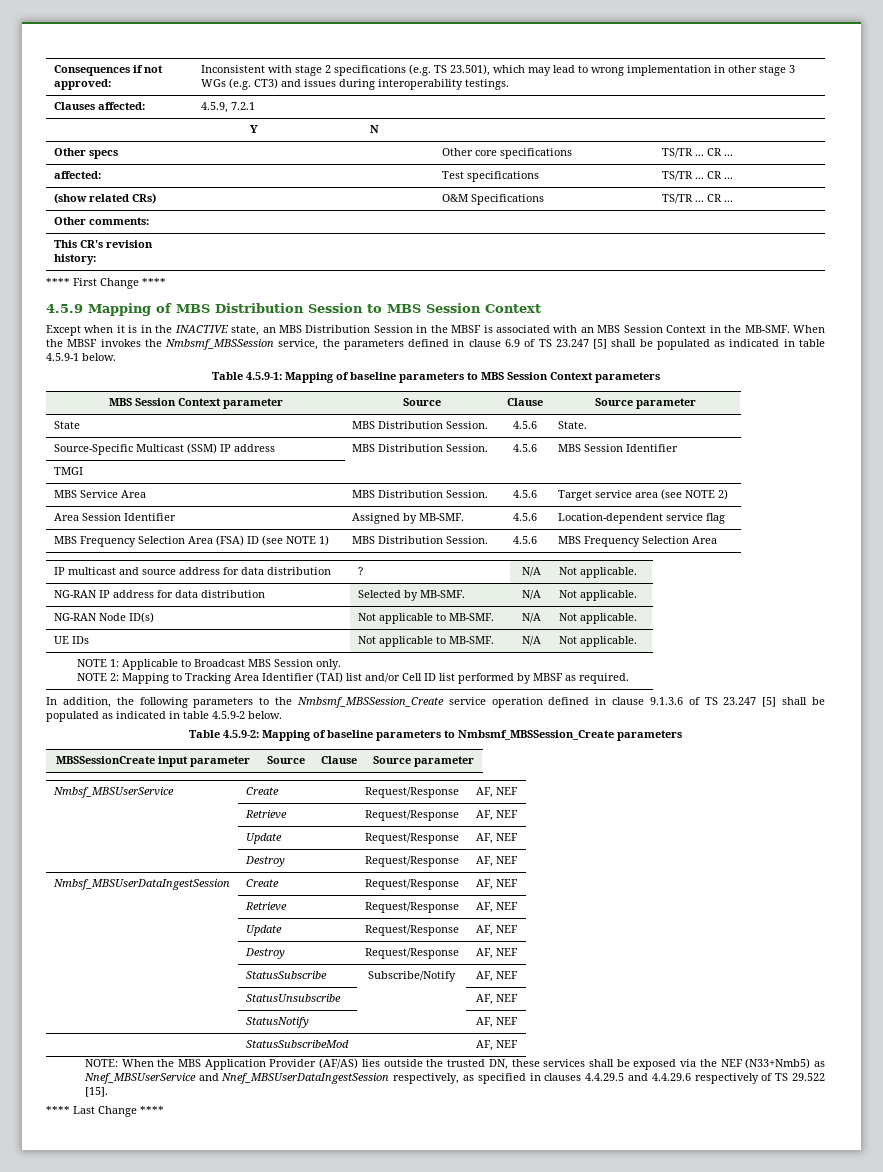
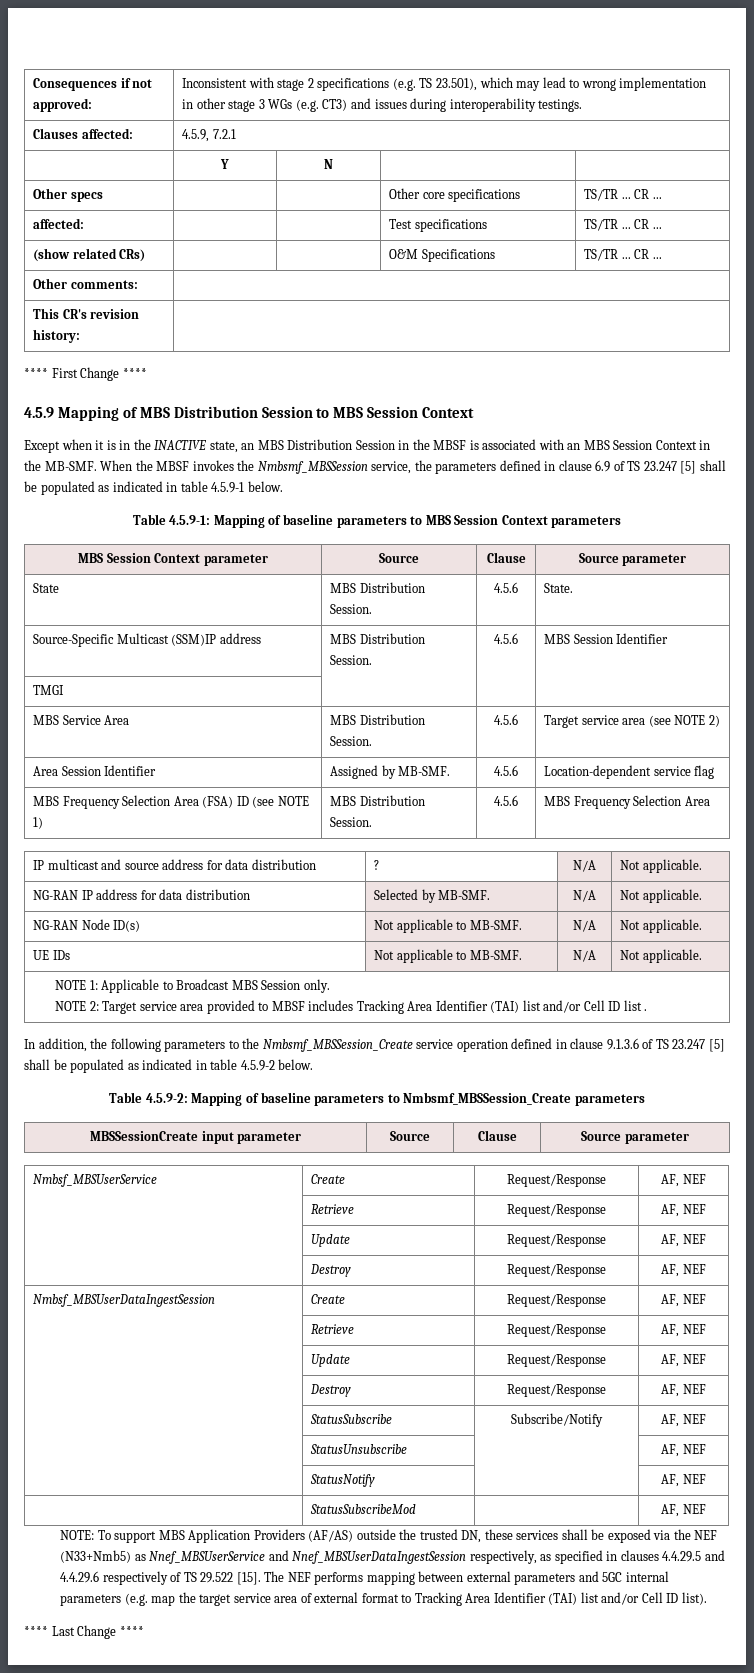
- Source-Specific Multicast (SSM) IP address | MBS Distribution Session. | 4.5.6 | MBS Session Identifier
+ Source-Specific Multicast (SSM)IP address | MBS Distribution Session. | 4.5.6 | MBS Session Identifier
  NOTE 1: Applicable to Broadcast MBS Session only.
- NOTE 2: Mapping to Tracking Area Identifier (TAI) list and/or Cell ID list performed by MBSF as required.
+ NOTE 2: Target service area provided to MBSF includes Tracking Area Identifier (TAI) list and/or Cell ID list .
- NOTE: When the MBS Application Provider (AF/AS) lies outside the trusted DN, these services shall be exposed via the NEF (N33+Nmb5) as Nnef_MBSUserService and Nnef_MBSUserDataIngestSession respectively, as specified in clauses 4.4.29.5 and 4.4.29.6 respectively of TS 29.522 [15].
+ NOTE: To support MBS Application Providers (AF/AS) outside the trusted DN, these services shall be exposed via the NEF (N33+Nmb5) as Nnef_MBSUserService and Nnef_MBSUserDataIngestSession respectively, as specified in clauses 4.4.29.5 and 4.4.29.6 respectively of TS 29.522 [15]. The NEF performs mapping between external parameters and 5GC internal parameters (e.g. map the target service area of external format to Tracking Area Identifier (TAI) list and/or Cell ID list).

